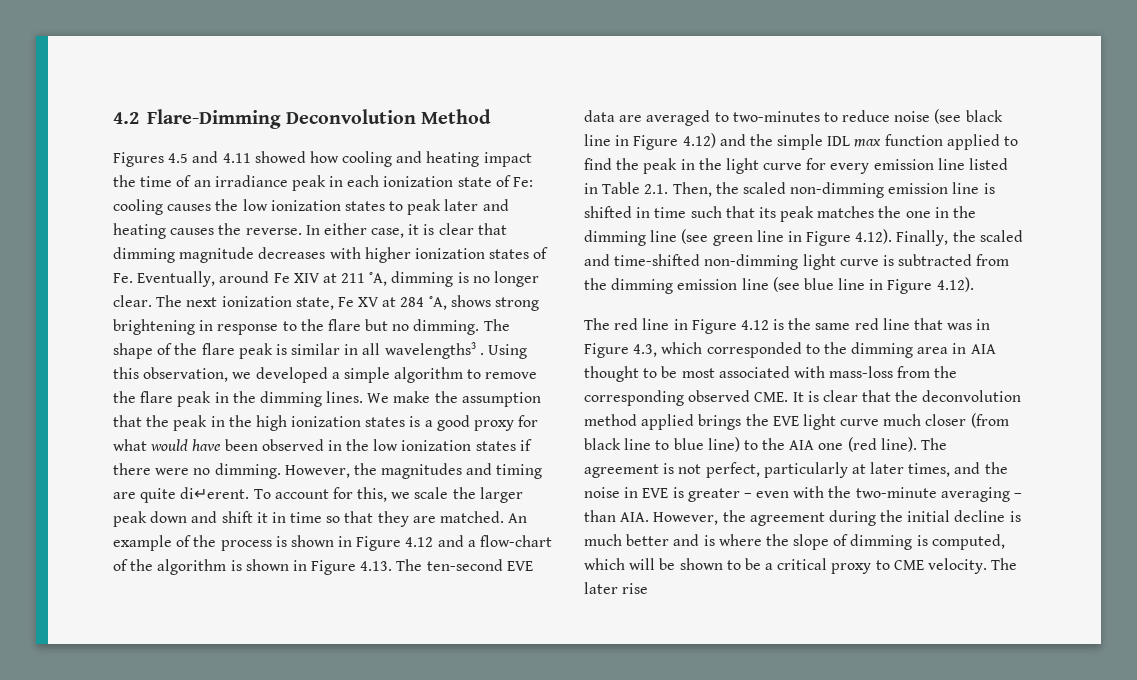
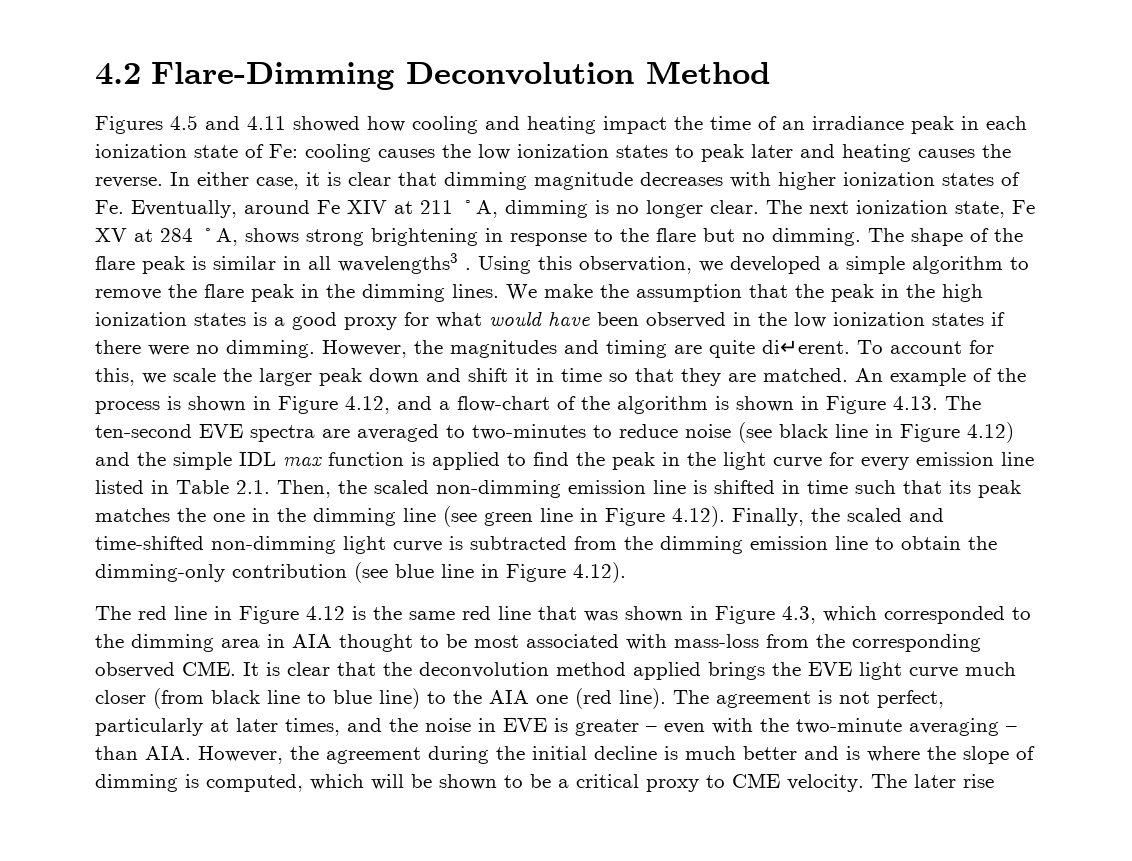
- An example of the process is shown in Figure 4.12 and a flow-chart of the algorithm is shown in Figure 4.13. The ten-second EVE data are averaged to two-minutes to reduce noise (see black line in Figure 4.12) and the simple IDL max function applied to find the peak in the light curve for every emission line listed in Table 2.1. Then, the scaled non-dimming emission line is shifted in time such that its peak matches the one in the dimming line (see green line in Figure 4.12). Finally, the scaled and time-shifted non-dimming light curve is subtracted from the dimming emission line (see blue line in Figure 4.12).
+ An example of the process is shown in Figure 4.12, and a flow-chart of the algorithm is shown in Figure 4.13. The ten-second EVE spectra are averaged to two-minutes to reduce noise (see black line in Figure 4.12) and the simple IDL max function is applied to find the peak in the light curve for every emission line listed in Table 2.1. Then, the scaled non-dimming emission line is shifted in time such that its peak matches the one in the dimming line (see green line in Figure 4.12). Finally, the scaled and time-shifted non-dimming light curve is subtracted from the dimming emission line to obtain the dimming-only contribution (see blue line in Figure 4.12).
- The red line in Figure 4.12 is the same red line that was in Figure 4.3, which corresponded to the dimming area in AIA thought to be most associated with mass-loss from the corresponding observed CME. It is clear that the deconvolution method applied brings the EVE light curve much closer (from black line to blue line) to the AIA one (red line).
+ The red line in Figure 4.12 is the same red line that was shown in Figure 4.3, which corresponded to the dimming area in AIA thought to be most associated with mass-loss from the corresponding observed CME. It is clear that the deconvolution method applied brings the EVE light curve much closer (from black line to blue line) to the AIA one (red line).

